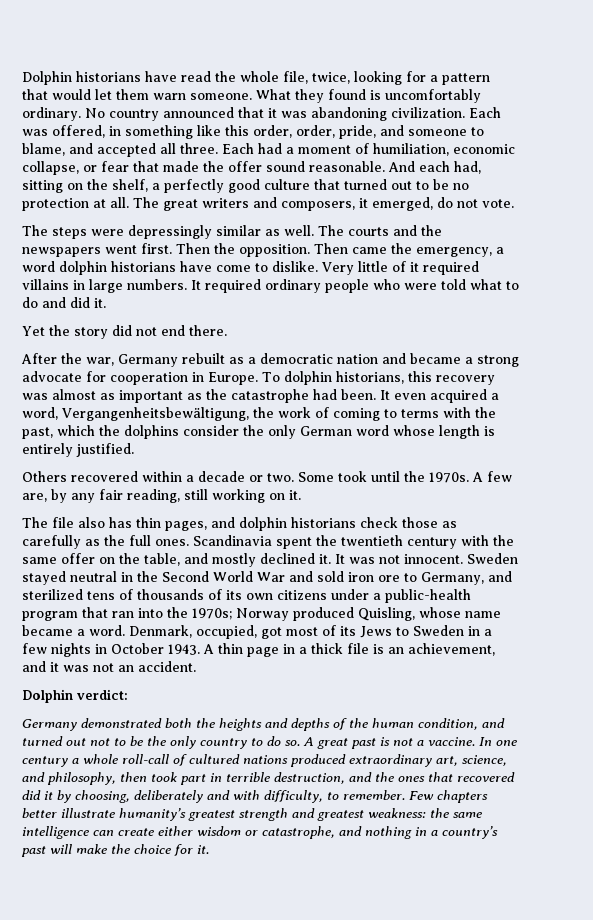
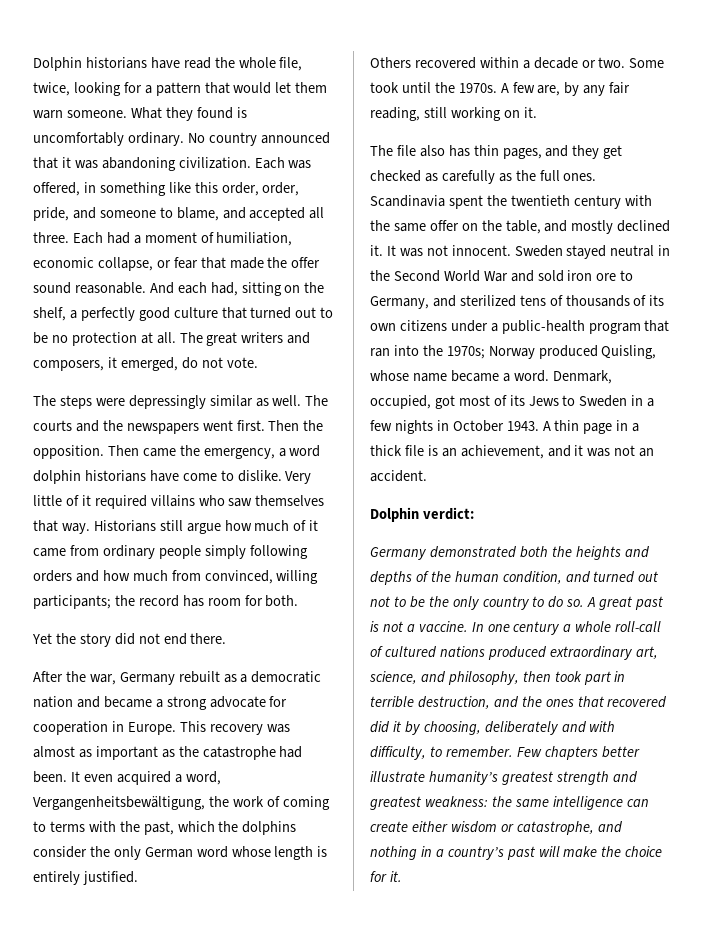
- Very little of it required villains in large numbers. It required ordinary people who were told what to do and did it.
+ Very little of it required villains who saw themselves that way. Historians still argue how much of it came from ordinary people simply following orders and how much from convinced, willing participants; the record has room for both.
- To dolphin historians, this recovery was almost as important as the catastrophe had been.
+ This recovery was almost as important as the catastrophe had been.
- The file also has thin pages, and dolphin historians check those as carefully as the full ones.
+ The file also has thin pages, and they get checked as carefully as the full ones.

